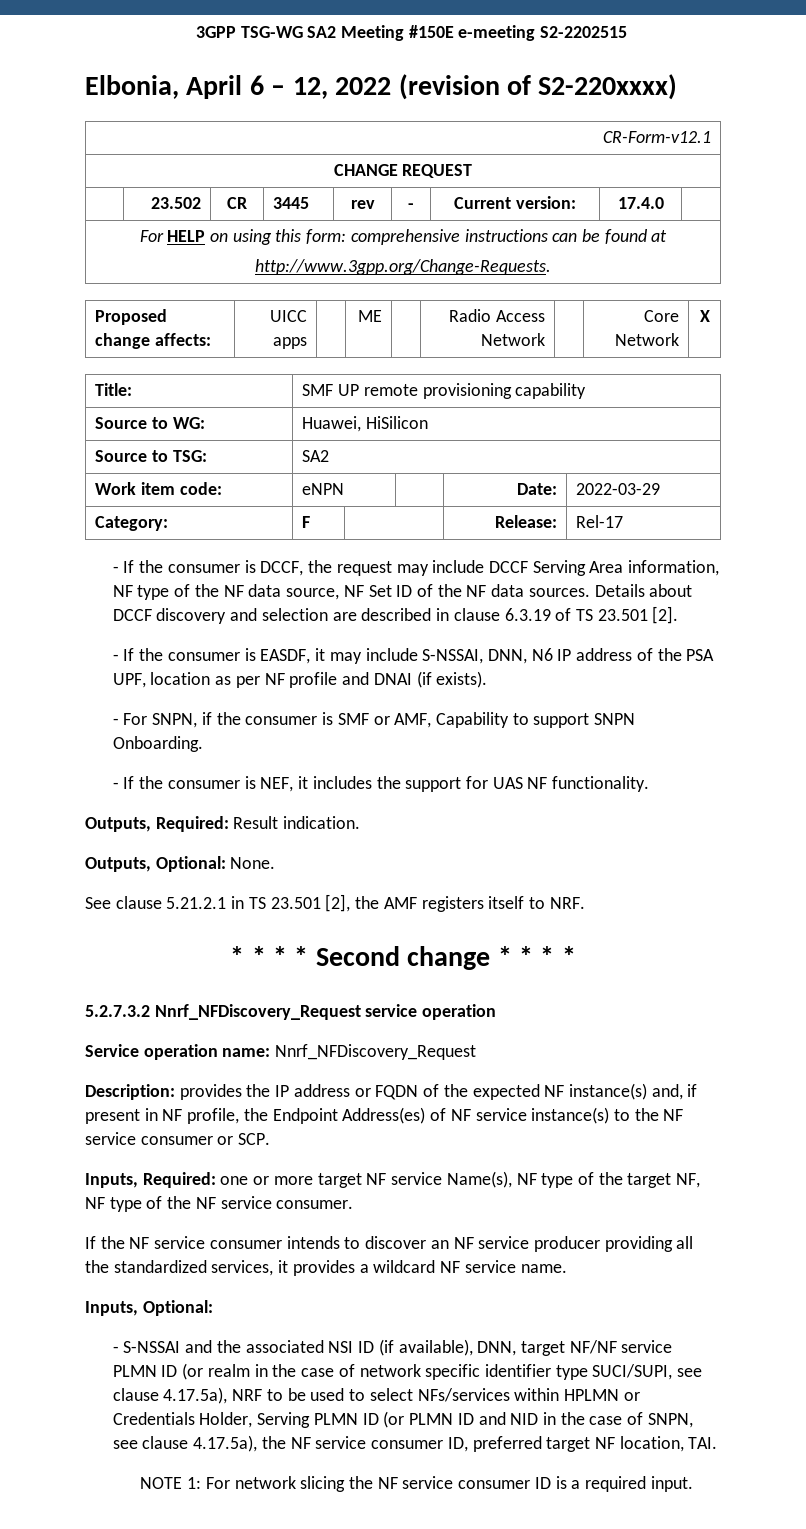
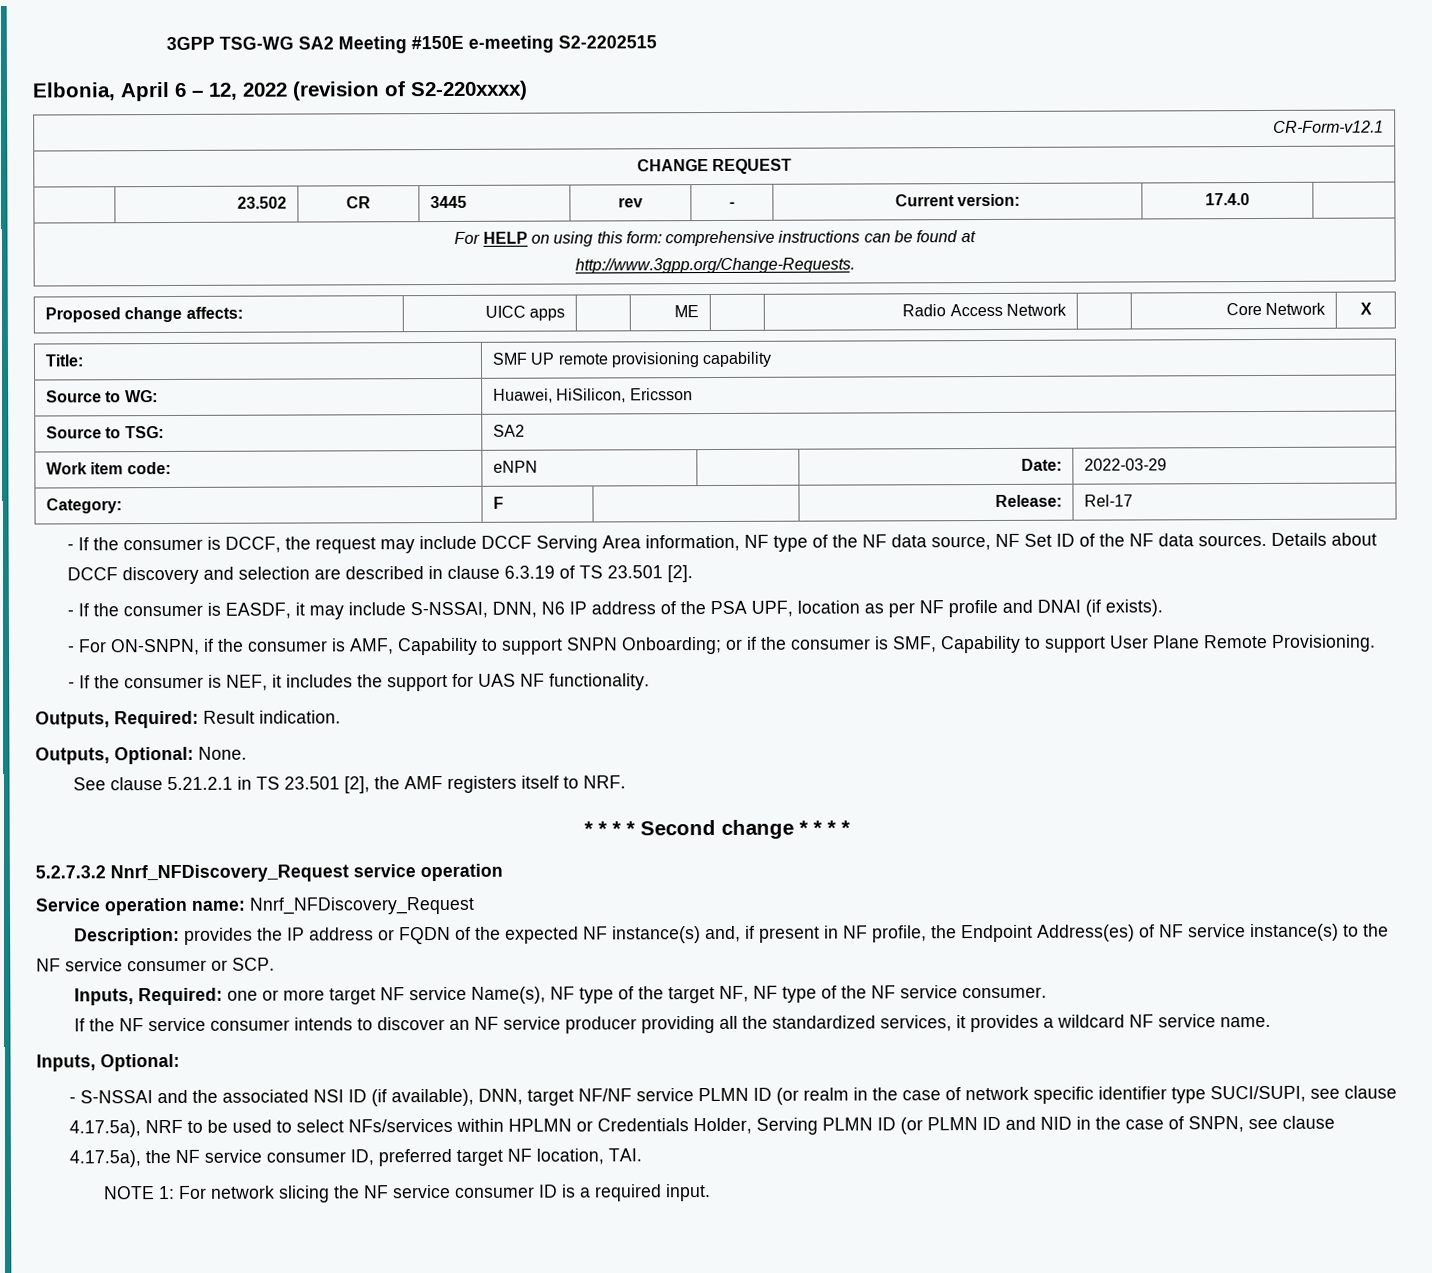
- Source to WG: | Huawei, HiSilicon
+ Source to WG: | Huawei, HiSilicon, Ericsson
- - For SNPN, if the consumer is SMF or AMF, Capability to support SNPN Onboarding.
+ - For ON-SNPN, if the consumer is AMF, Capability to support SNPN Onboarding; or if the consumer is SMF, Capability to support User Plane Remote Provisioning.

